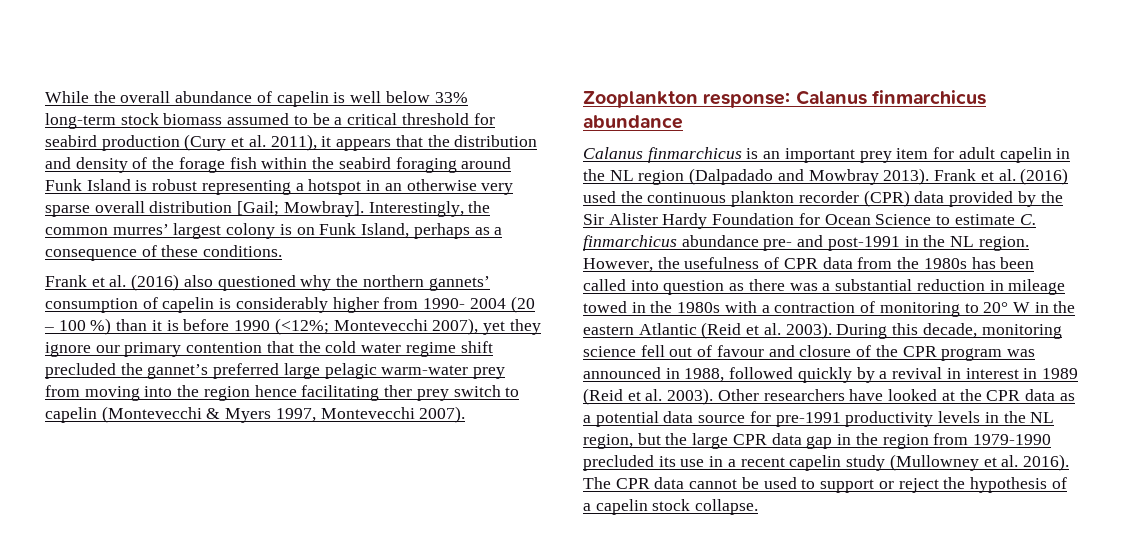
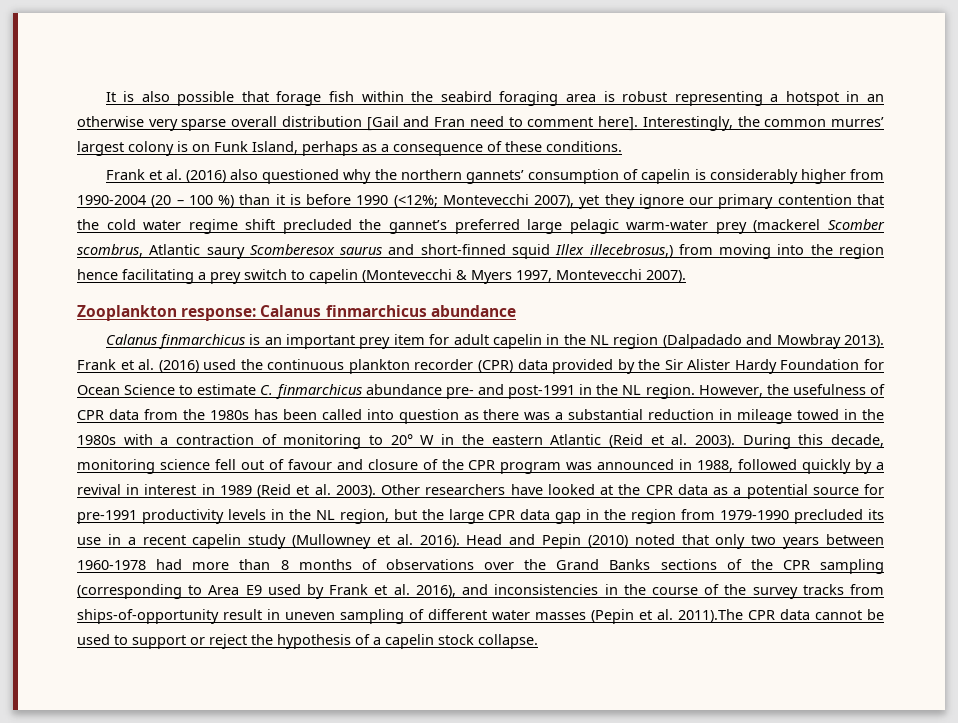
- While the overall abundance of capelin is well below 33% long-term stock biomass assumed to be a critical threshold for seabird production (Cury et al. 2011), it appears that the distribution and density of the forage fish within the seabird foraging around Funk Island is robust representing a hotspot in an otherwise very sparse overall distribution [Gail; Mowbray].
+ It is also possible that forage fish within the seabird foraging area is robust representing a hotspot in an otherwise very sparse overall distribution [Gail and Fran need to comment here].
- Frank et al. (2016) also questioned why the northern gannets’ consumption of capelin is considerably higher from 1990- 2004 (20 – 100 %) than it is before 1990 (<12%;
+ Frank et al. (2016) also questioned why the northern gannets’ consumption of capelin is considerably higher from 1990-2004 (20 – 100 %) than it is before 1990 (<12%;
- Montevecchi 2007), yet they ignore our primary contention that the cold water regime shift precluded the gannet’s preferred large pelagic warm-water prey from moving into the region hence facilitating ther prey switch to capelin (Montevecchi & Myers 1997, Montevecchi 2007).
+ Montevecchi 2007), yet they ignore our primary contention that the cold water regime shift precluded the gannet’s preferred large pelagic warm-water prey (mackerel Scomber scombrus, Atlantic saury Scomberesox saurus and short-finned squid Illex illecebrosus,) from moving into the region hence facilitating a prey switch to capelin (Montevecchi & Myers 1997, Montevecchi 2007).
- Other researchers have looked at the CPR data as a potential data source for pre-1991 productivity levels in the NL region, but the large CPR data gap in the region from 1979-1990 precluded its use in a recent capelin study (Mullowney et al. 2016).
+ Other researchers have looked at the CPR data as a potential source for pre-1991 productivity levels in the NL region, but the large CPR data gap in the region from 1979-1990 precluded its use in a recent capelin study (Mullowney et al. 2016).
- The CPR data cannot be used to support or reject the hypothesis of a capelin stock collapse.
+ Head and Pepin (2010) noted that only two years between 1960-1978 had more than 8 months of observations over the Grand Banks sections of the CPR sampling (corresponding to Area E9 used by Frank et al. 2016), and inconsistencies in the course of the survey tracks from ships-of-opportunity result in uneven sampling of different water masses (Pepin et al. 2011).The CPR data cannot be used to support or reject the hypothesis of a capelin stock collapse.

